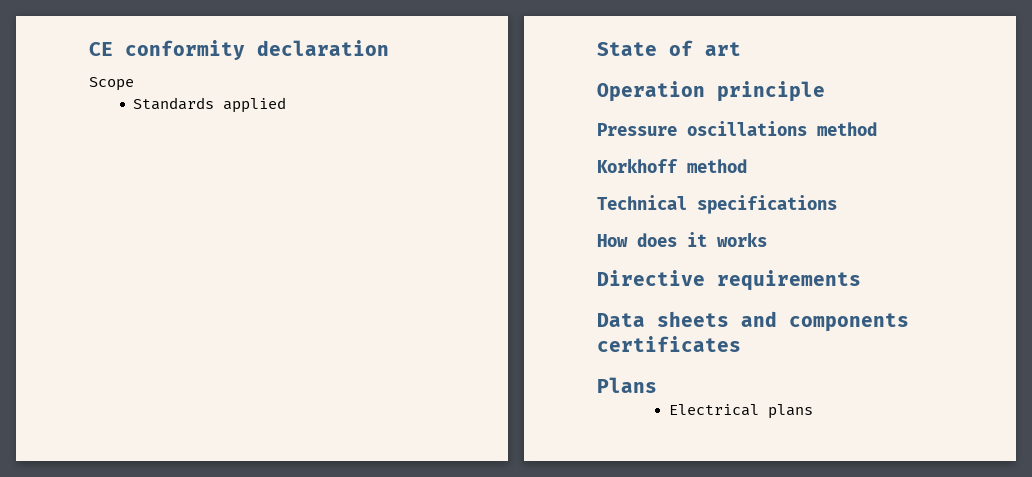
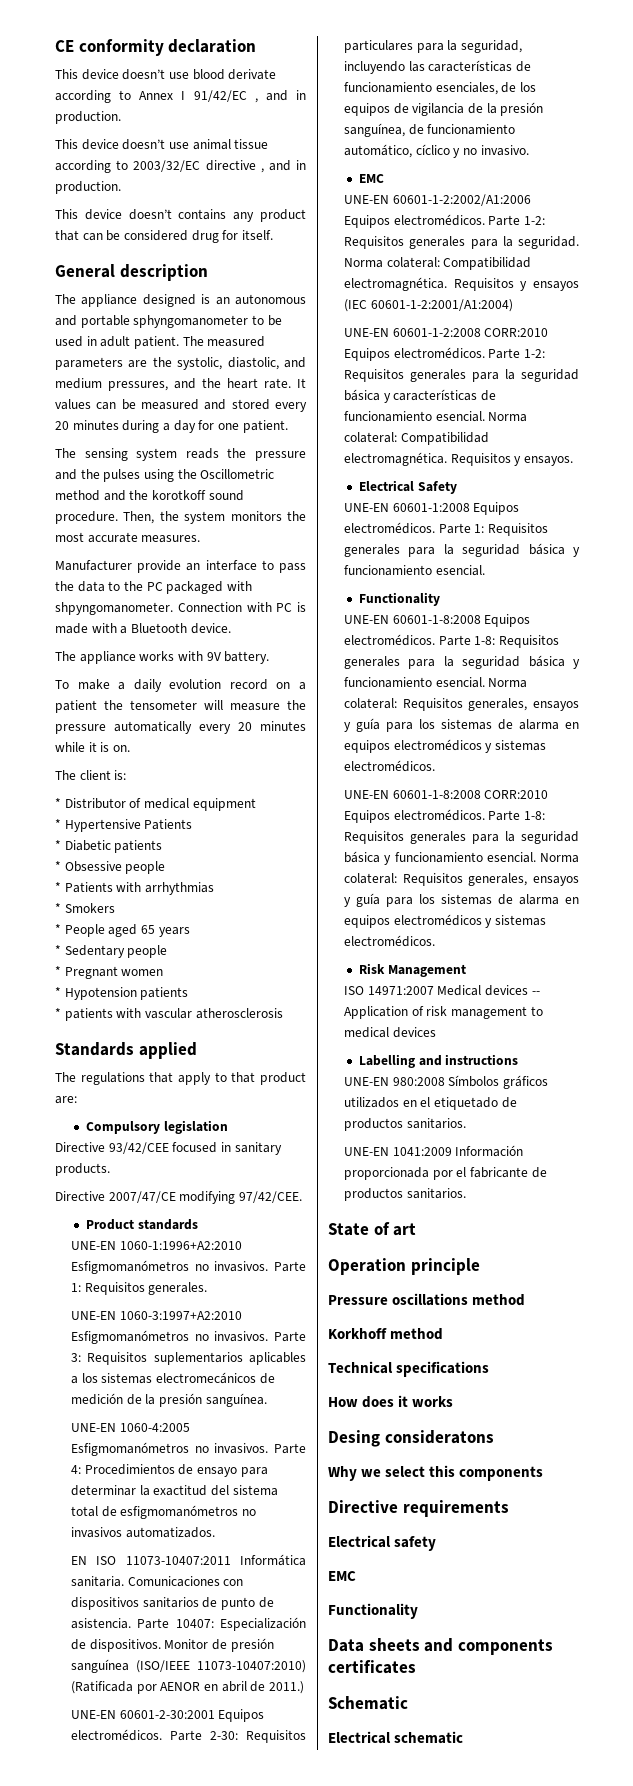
- Scope
+ This device doesn’t use blood derivate according to Annex I 91/42/EC , and in production.
+ This device doesn’t use animal tissue according to 2003/32/EC directive , and in production.
+ This device doesn’t contains any product that can be considered drug for itself.
+ General description
+ The appliance designed is an autonomous and portable sphyngomanometer to be used in adult patient. The measured parameters are the systolic, diastolic, and medium pressures, and the heart rate. It values can be measured and stored every 20 minutes during a day for one patient.
+ The sensing system reads the pressure and the pulses using the Oscillometric method and the korotkoff sound procedure. Then, the system monitors the most accurate measures.
+ Manufacturer provide an interface to pass the data to the PC packaged with shpyngomanometer. Connection with PC is made with a Bluetooth device.
+ The appliance works with 9V battery.
+ To make a daily evolution record on a patient the tensometer will measure the pressure automatically every 20 minutes while it is on.
+ The client is:
+ * Distributor of medical equipment
+ * Hypertensive Patients
+ * Diabetic patients
+ * Obsessive people
+ * Patients with arrhythmias
+ * Smokers
+ * People aged 65 years
+ * Sedentary people
+ * Pregnant women
+ * Hypotension patients
+ * patients with vascular atherosclerosis
  Standards applied
+ The regulations that apply to that product are:
+ Compulsory legislation
+ Directive 93/42/CEE focused in sanitary products.
+ Directive 2007/47/CE modifying 97/42/CEE.
+ Product standards
+ UNE-EN 1060-1:1996+A2:2010 Esfigmomanómetros no invasivos. Parte 1: Requisitos generales.
+ UNE-EN 1060-3:1997+A2:2010 Esfigmomanómetros no invasivos. Parte 3: Requisitos suplementarios aplicables a los sistemas electromecánicos de medición de la presión sanguínea.
+ UNE-EN 1060-4:2005 Esfigmomanómetros no invasivos. Parte 4: Procedimientos de ensayo para determinar la exactitud del sistema total de esfigmomanómetros no invasivos automatizados.
+ EN ISO 11073-10407:2011 Informática sanitaria. Comunicaciones con dispositivos sanitarios de punto de asistencia. Parte 10407: Especialización de dispositivos. Monitor de presión sanguínea (ISO/IEEE 11073-10407:2010) (Ratificada por AENOR en abril de 2011.)
+ UNE-EN 60601-2-30:2001 Equipos electromédicos. Parte 2-30: Requisitos particulares para la seguridad, incluyendo las características de funcionamiento esenciales, de los equipos de vigilancia de la presión sanguínea, de funcionamiento automático, cíclico y no invasivo.
+ EMC
+ UNE-EN 60601-1-2:2002/A1:2006 Equipos electromédicos. Parte 1-2: Requisitos generales para la seguridad. Norma colateral: Compatibilidad electromagnética. Requisitos y ensayos (IEC 60601-1-2:2001/A1:2004)
+ UNE-EN 60601-1-2:2008 CORR:2010 Equipos electromédicos. Parte 1-2: Requisitos generales para la seguridad básica y características de funcionamiento esencial. Norma colateral: Compatibilidad electromagnética. Requisitos y ensayos.
+ Electrical Safety
+ UNE-EN 60601-1:2008 Equipos electromédicos. Parte 1: Requisitos generales para la seguridad básica y funcionamiento esencial.
+ Functionality
+ UNE-EN 60601-1-8:2008 Equipos electromédicos. Parte 1-8: Requisitos generales para la seguridad básica y funcionamiento esencial. Norma colateral: Requisitos generales, ensayos y guía para los sistemas de alarma en equipos electromédicos y sistemas electromédicos.
+ UNE-EN 60601-1-8:2008 CORR:2010 Equipos electromédicos. Parte 1-8: Requisitos generales para la seguridad básica y funcionamiento esencial. Norma colateral: Requisitos generales, ensayos y guía para los sistemas de alarma en equipos electromédicos y sistemas electromédicos.
+ Risk Management
+ ISO 14971:2007 Medical devices -- Application of risk management to medical devices
+ Labelling and instructions
+ UNE-EN 980:2008 Símbolos gráficos utilizados en el etiquetado de productos sanitarios.
+ UNE-EN 1041:2009 Información proporcionada por el fabricante de productos sanitarios.
+ Desing consideratons
+ Why we select this components
  Directive requirements
+ Electrical safety
+ EMC
+ Functionality
- Plans
- Electrical plans
+ Schematic
+ Electrical schematic

